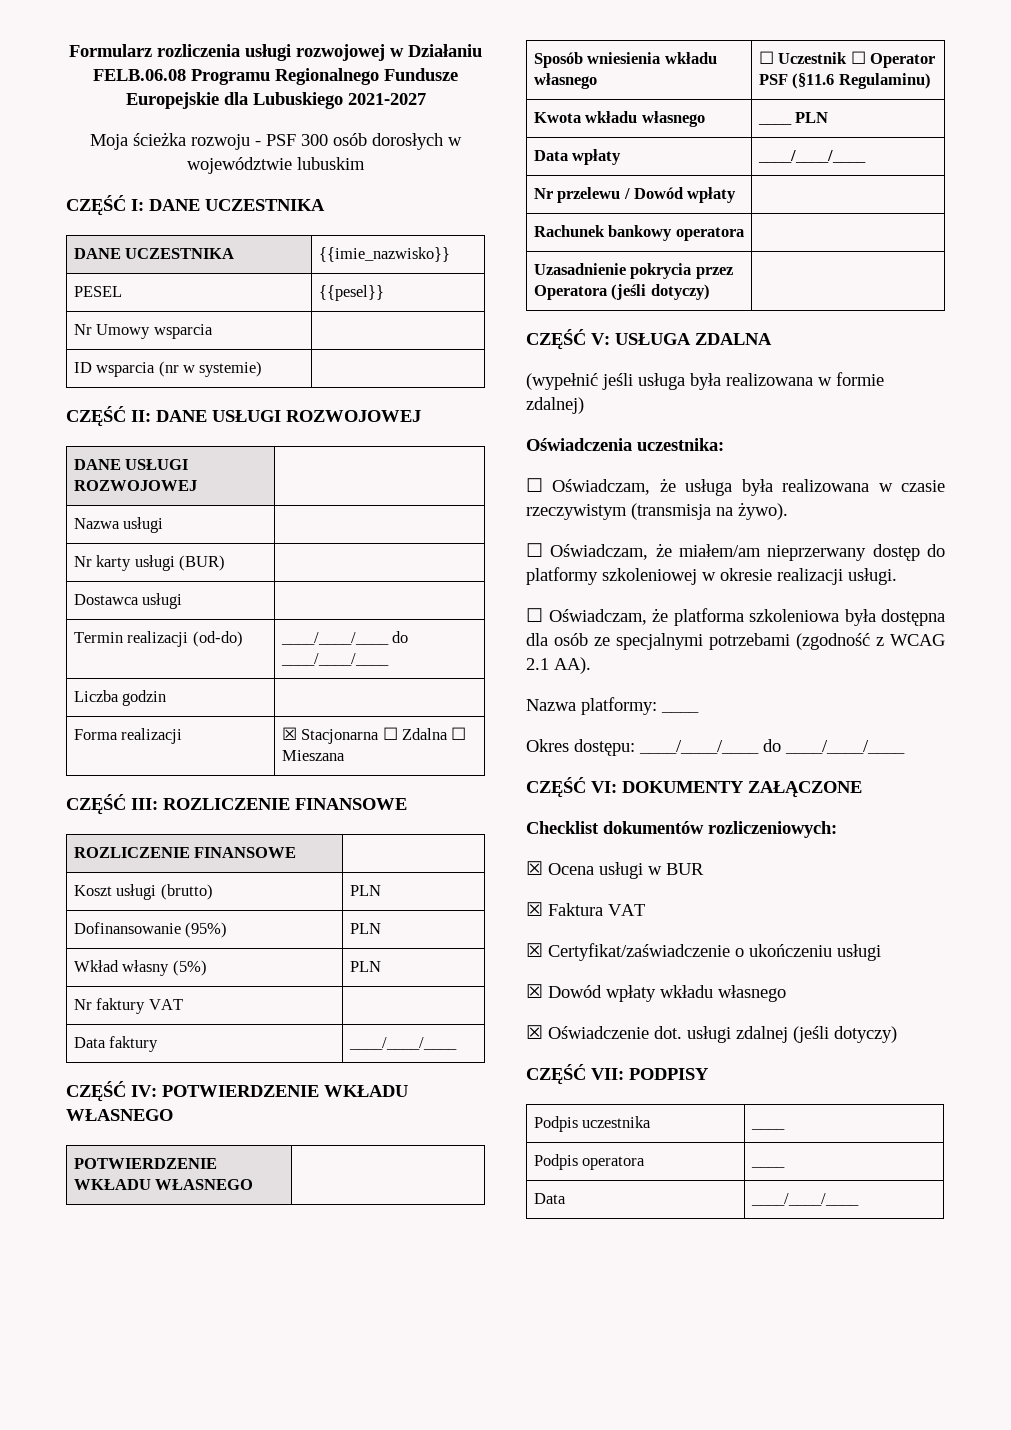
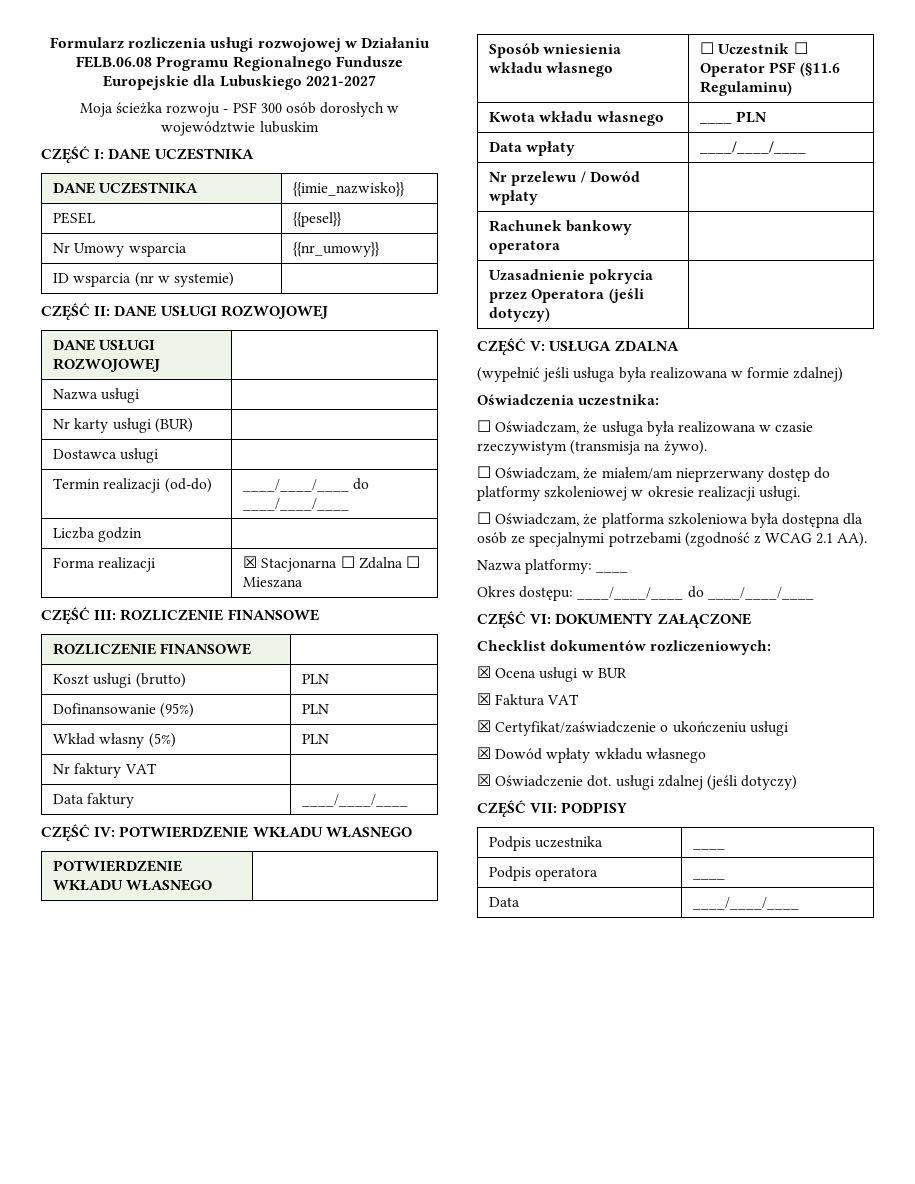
- Nr Umowy wsparcia |
+ Nr Umowy wsparcia | {{nr_umowy}}

